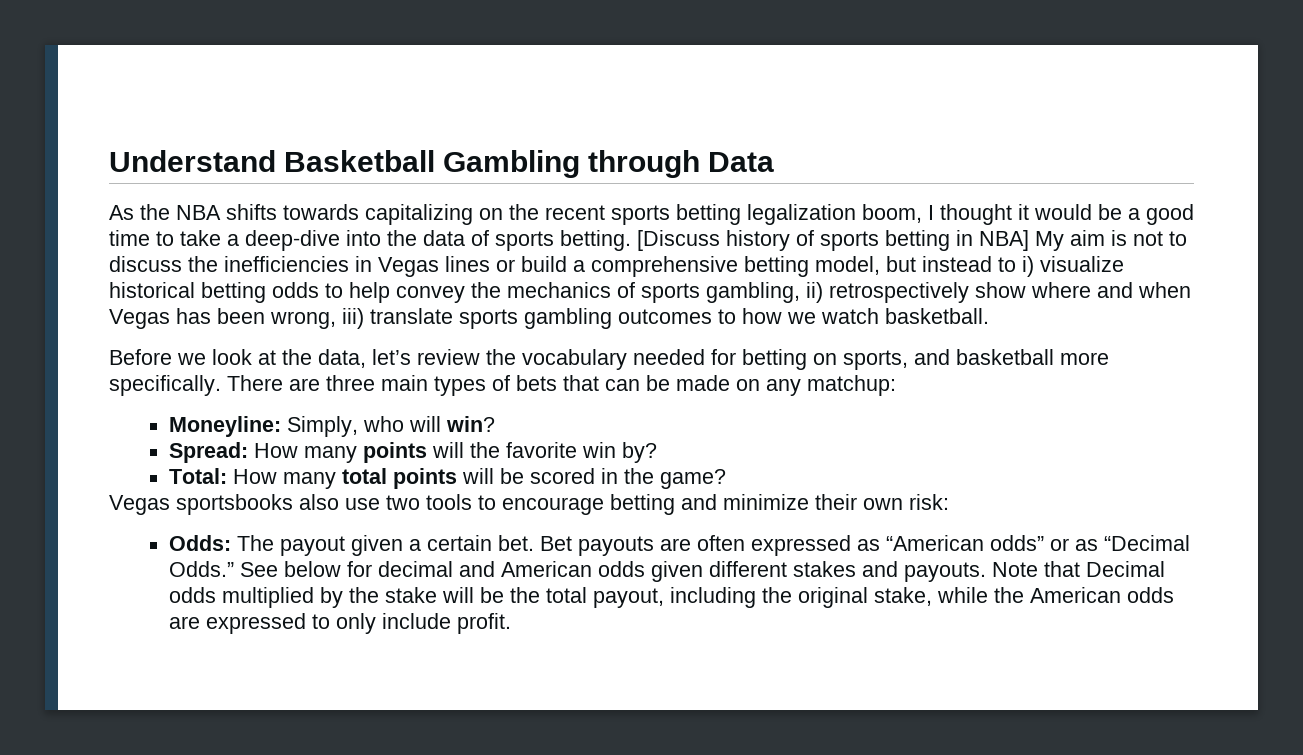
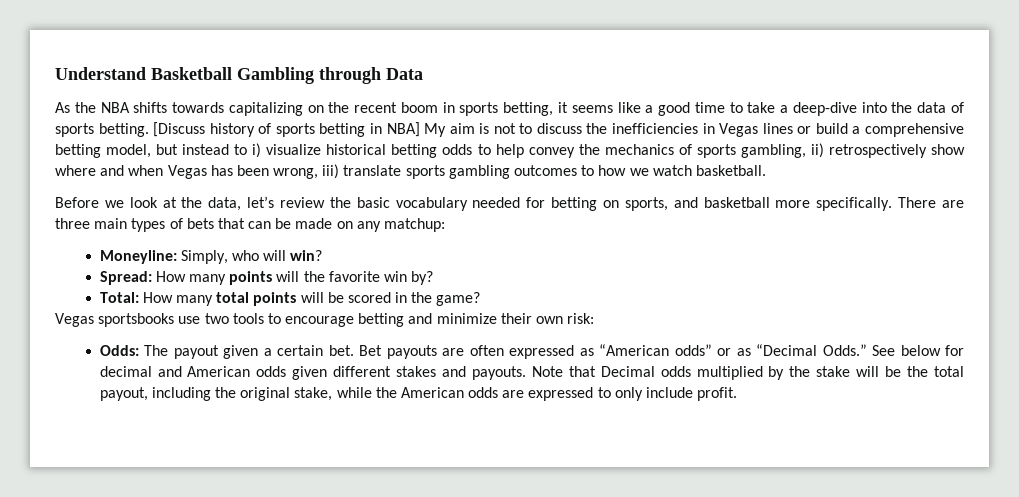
- As the NBA shifts towards capitalizing on the recent sports betting legalization boom, I thought it would be a good time to take a deep-dive into the data of sports betting.
+ As the NBA shifts towards capitalizing on the recent boom in sports betting, it seems like a good time to take a deep-dive into the data of sports betting.
- Before we look at the data, let’s review the vocabulary needed for betting on sports, and basketball more specifically.
+ Before we look at the data, let’s review the basic vocabulary needed for betting on sports, and basketball more specifically.
- Vegas sportsbooks also use two tools to encourage betting and minimize their own risk:
+ Vegas sportsbooks use two tools to encourage betting and minimize their own risk:

